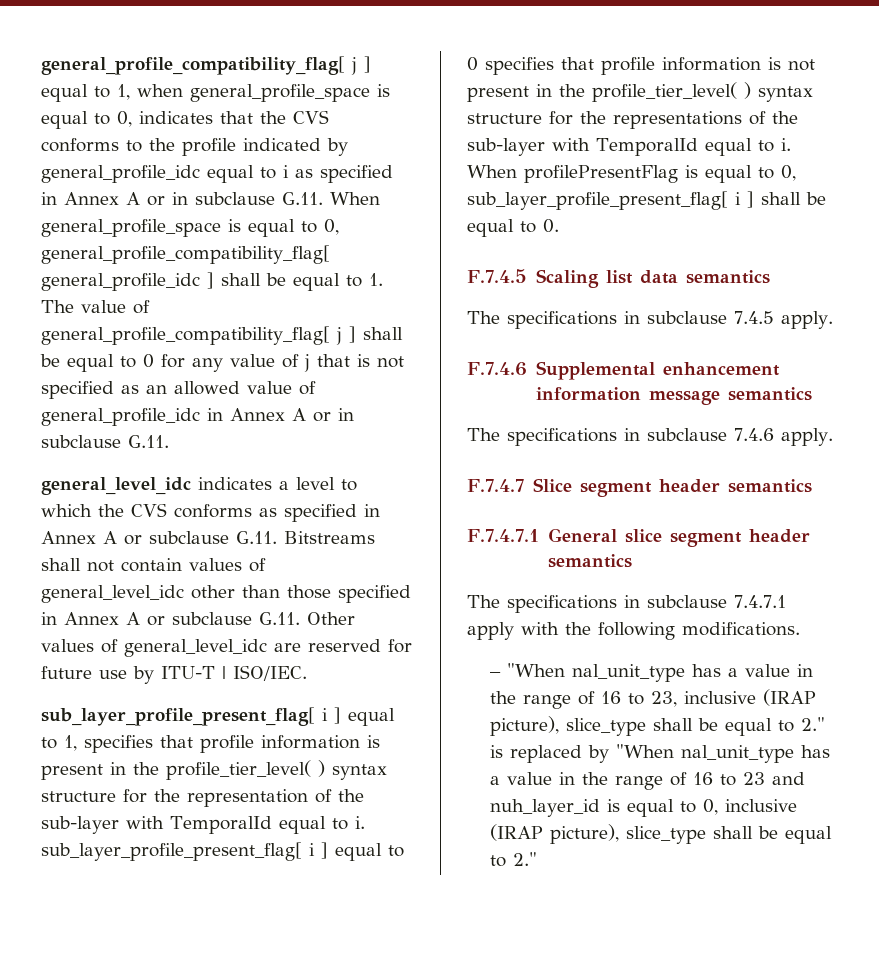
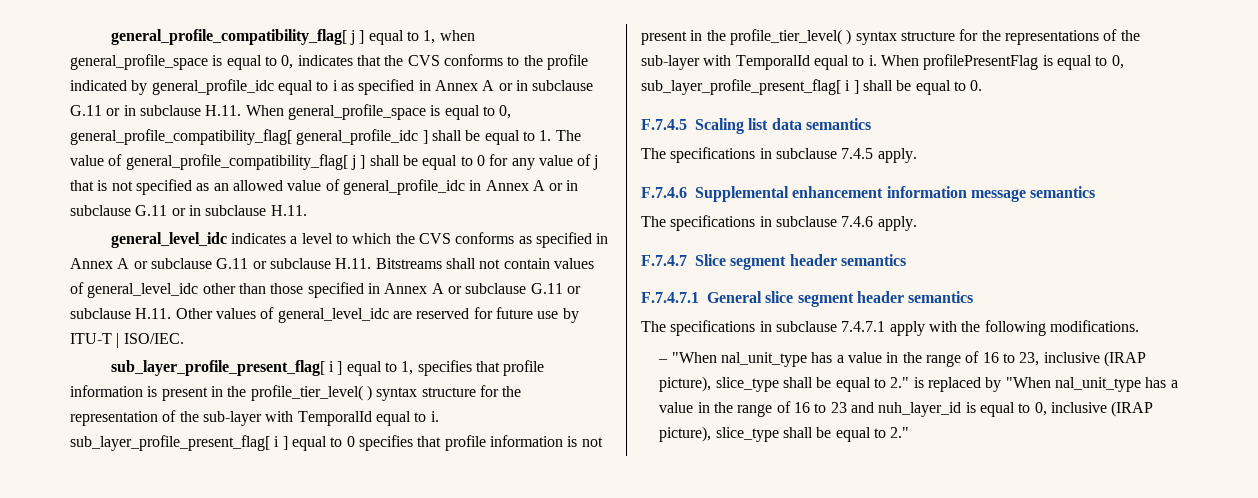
- general_profile_compatibility_flag[ j ] equal to 1, when general_profile_space is equal to 0, indicates that the CVS conforms to the profile indicated by general_profile_idc equal to i as specified in Annex A or in subclause G.11. When general_profile_space is equal to 0, general_profile_compatibility_flag[ general_profile_idc ] shall be equal to 1. The value of general_profile_compatibility_flag[ j ] shall be equal to 0 for any value of j that is not specified as an allowed value of general_profile_idc in Annex A or in subclause G.11.
+ general_profile_compatibility_flag[ j ] equal to 1, when general_profile_space is equal to 0, indicates that the CVS conforms to the profile indicated by general_profile_idc equal to i as specified in Annex A or in subclause G.11 or in subclause H.11. When general_profile_space is equal to 0, general_profile_compatibility_flag[ general_profile_idc ] shall be equal to 1. The value of general_profile_compatibility_flag[ j ] shall be equal to 0 for any value of j that is not specified as an allowed value of general_profile_idc in Annex A or in subclause G.11 or in subclause H.11.
- general_level_idc indicates a level to which the CVS conforms as specified in Annex A or subclause G.11. Bitstreams shall not contain values of general_level_idc other than those specified in Annex A or subclause G.11. Other values of general_level_idc are reserved for future use by ITU-T | ISO/IEC.
+ general_level_idc indicates a level to which the CVS conforms as specified in Annex A or subclause G.11 or subclause H.11. Bitstreams shall not contain values of general_level_idc other than those specified in Annex A or subclause G.11 or subclause H.11. Other values of general_level_idc are reserved for future use by ITU-T | ISO/IEC.

